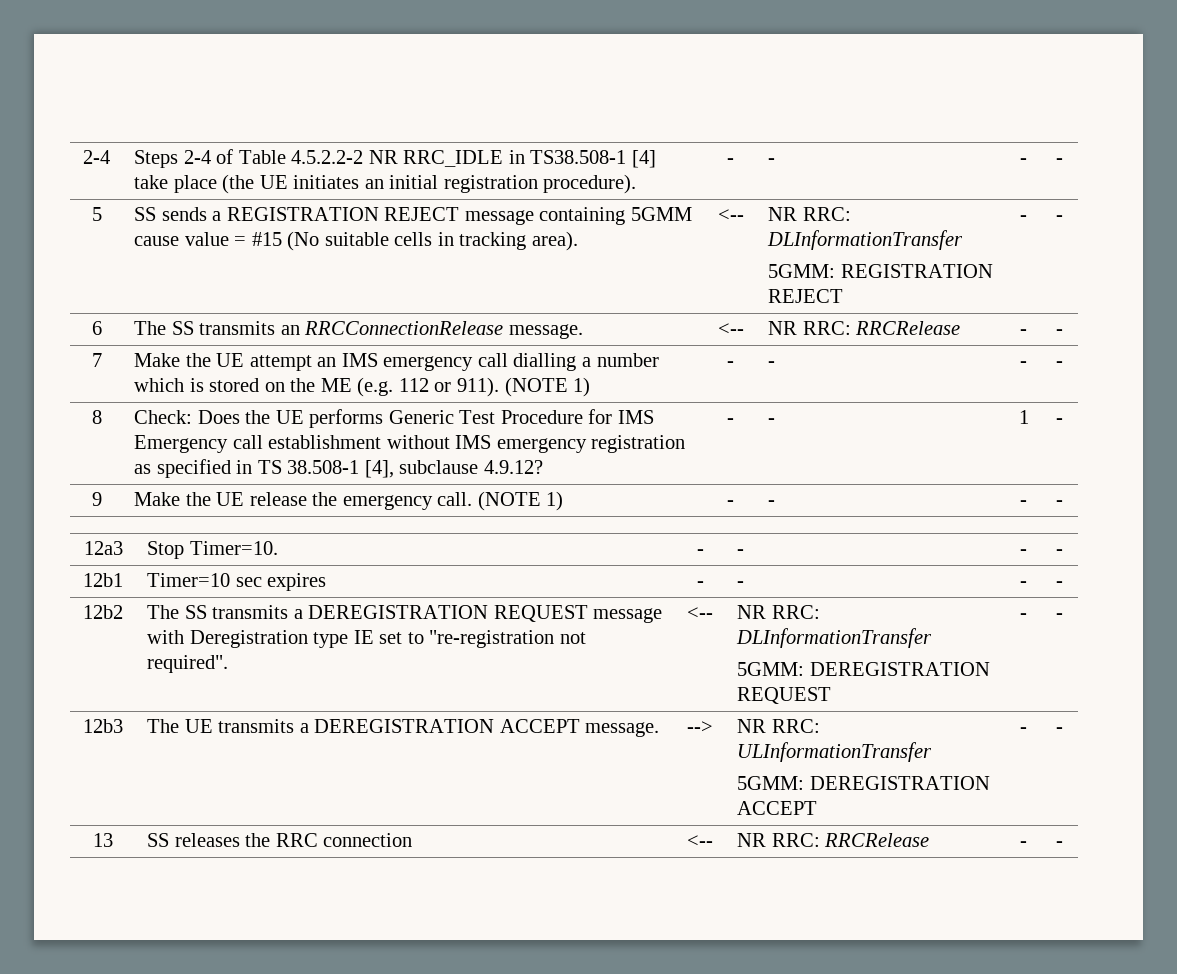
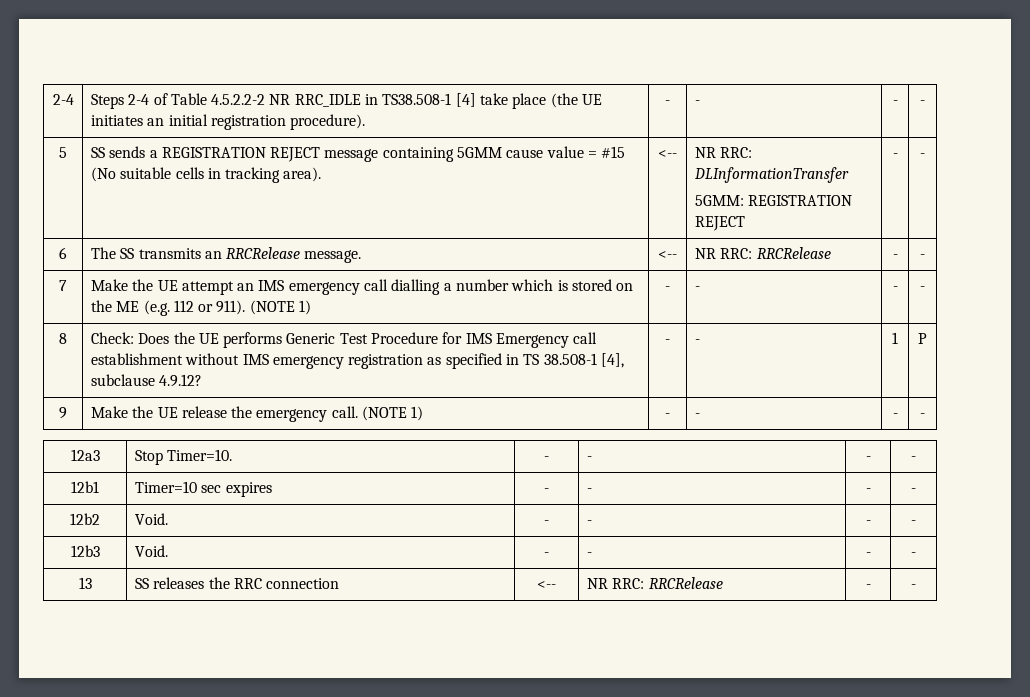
- 6 | The SS transmits an RRCConnectionRelease message. | <-- | NR RRC: RRCRelease | - | -
+ 6 | The SS transmits an RRCRelease message. | <-- | NR RRC: RRCRelease | - | -
- 8 | Check: Does the UE performs Generic Test Procedure for IMS Emergency call establishment without IMS emergency registration as specified in TS 38.508-1 [4], subclause 4.9.12? | - | - | 1 | -
+ 8 | Check: Does the UE performs Generic Test Procedure for IMS Emergency call establishment without IMS emergency registration as specified in TS 38.508-1 [4], subclause 4.9.12? | - | - | 1 | P
- 12b2 | The SS transmits a DEREGISTRATION REQUEST message with Deregistration type IE set to "re-registration not required". | <-- | NR RRC: DLInformationTransfer
- 5GMM: DEREGISTRATION REQUEST | - | -
- 12b3 | The UE transmits a DEREGISTRATION ACCEPT message. | --> | NR RRC: ULInformationTransfer
- 5GMM: DEREGISTRATION ACCEPT | - | -
+ 12b2 | Void. | - | - | - | -
+ 12b3 | Void. | - | - | - | -

